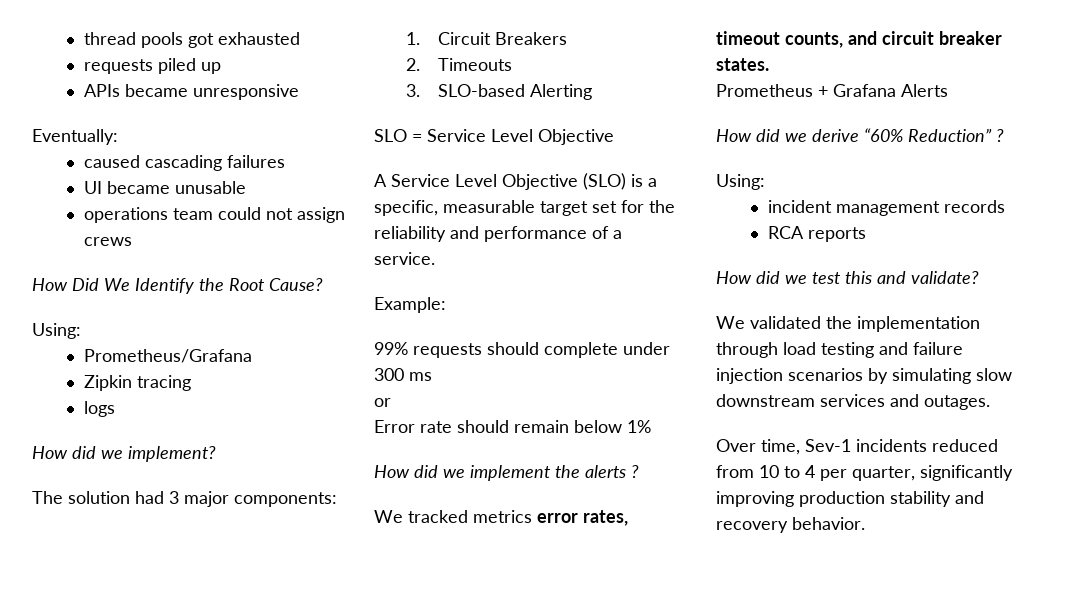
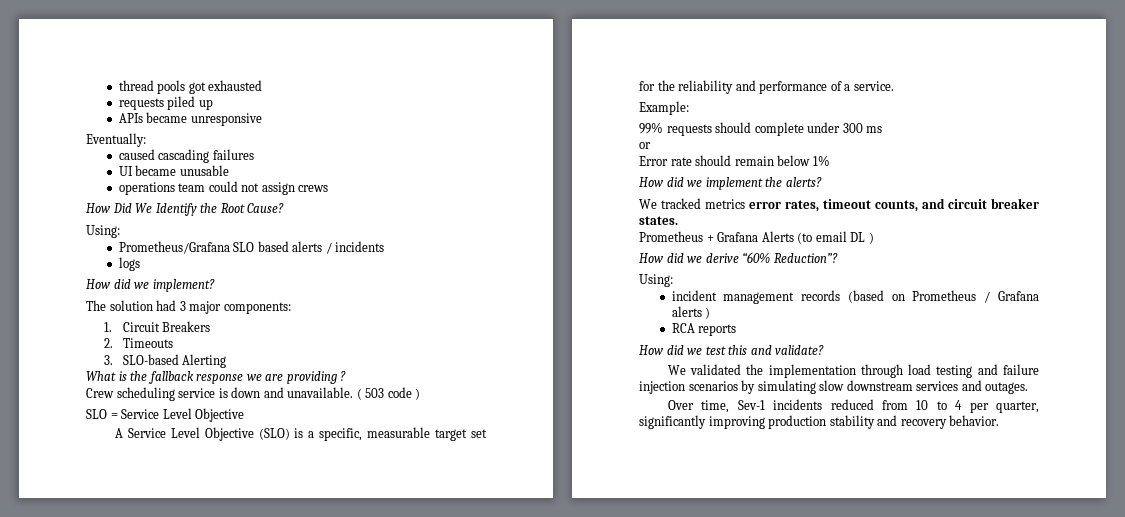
- Prometheus/Grafana
- Zipkin tracing
+ Prometheus/Grafana SLO based alerts / incidents
+ What is the fallback response we are providing ?
+ Crew scheduling service is down and unavailable. ( 503 code )
- How did we implement the alerts ?
+ How did we implement the alerts?
- Prometheus + Grafana Alerts
+ Prometheus + Grafana Alerts (to email DL )
- How did we derive “60% Reduction” ?
+ How did we derive “60% Reduction”?
- incident management records
+ incident management records (based on Prometheus / Grafana alerts )

